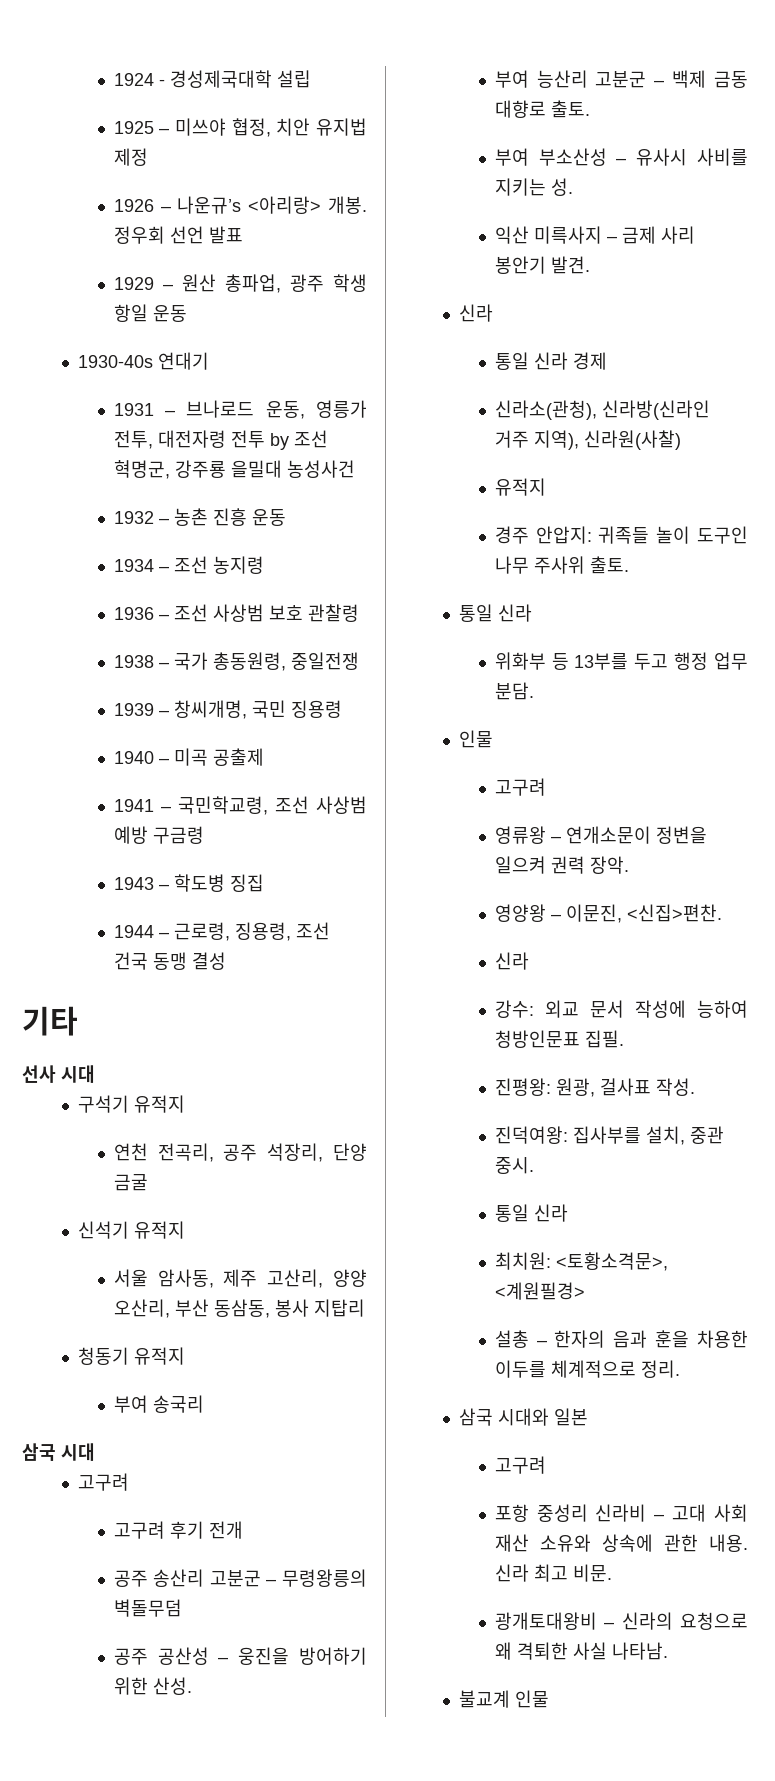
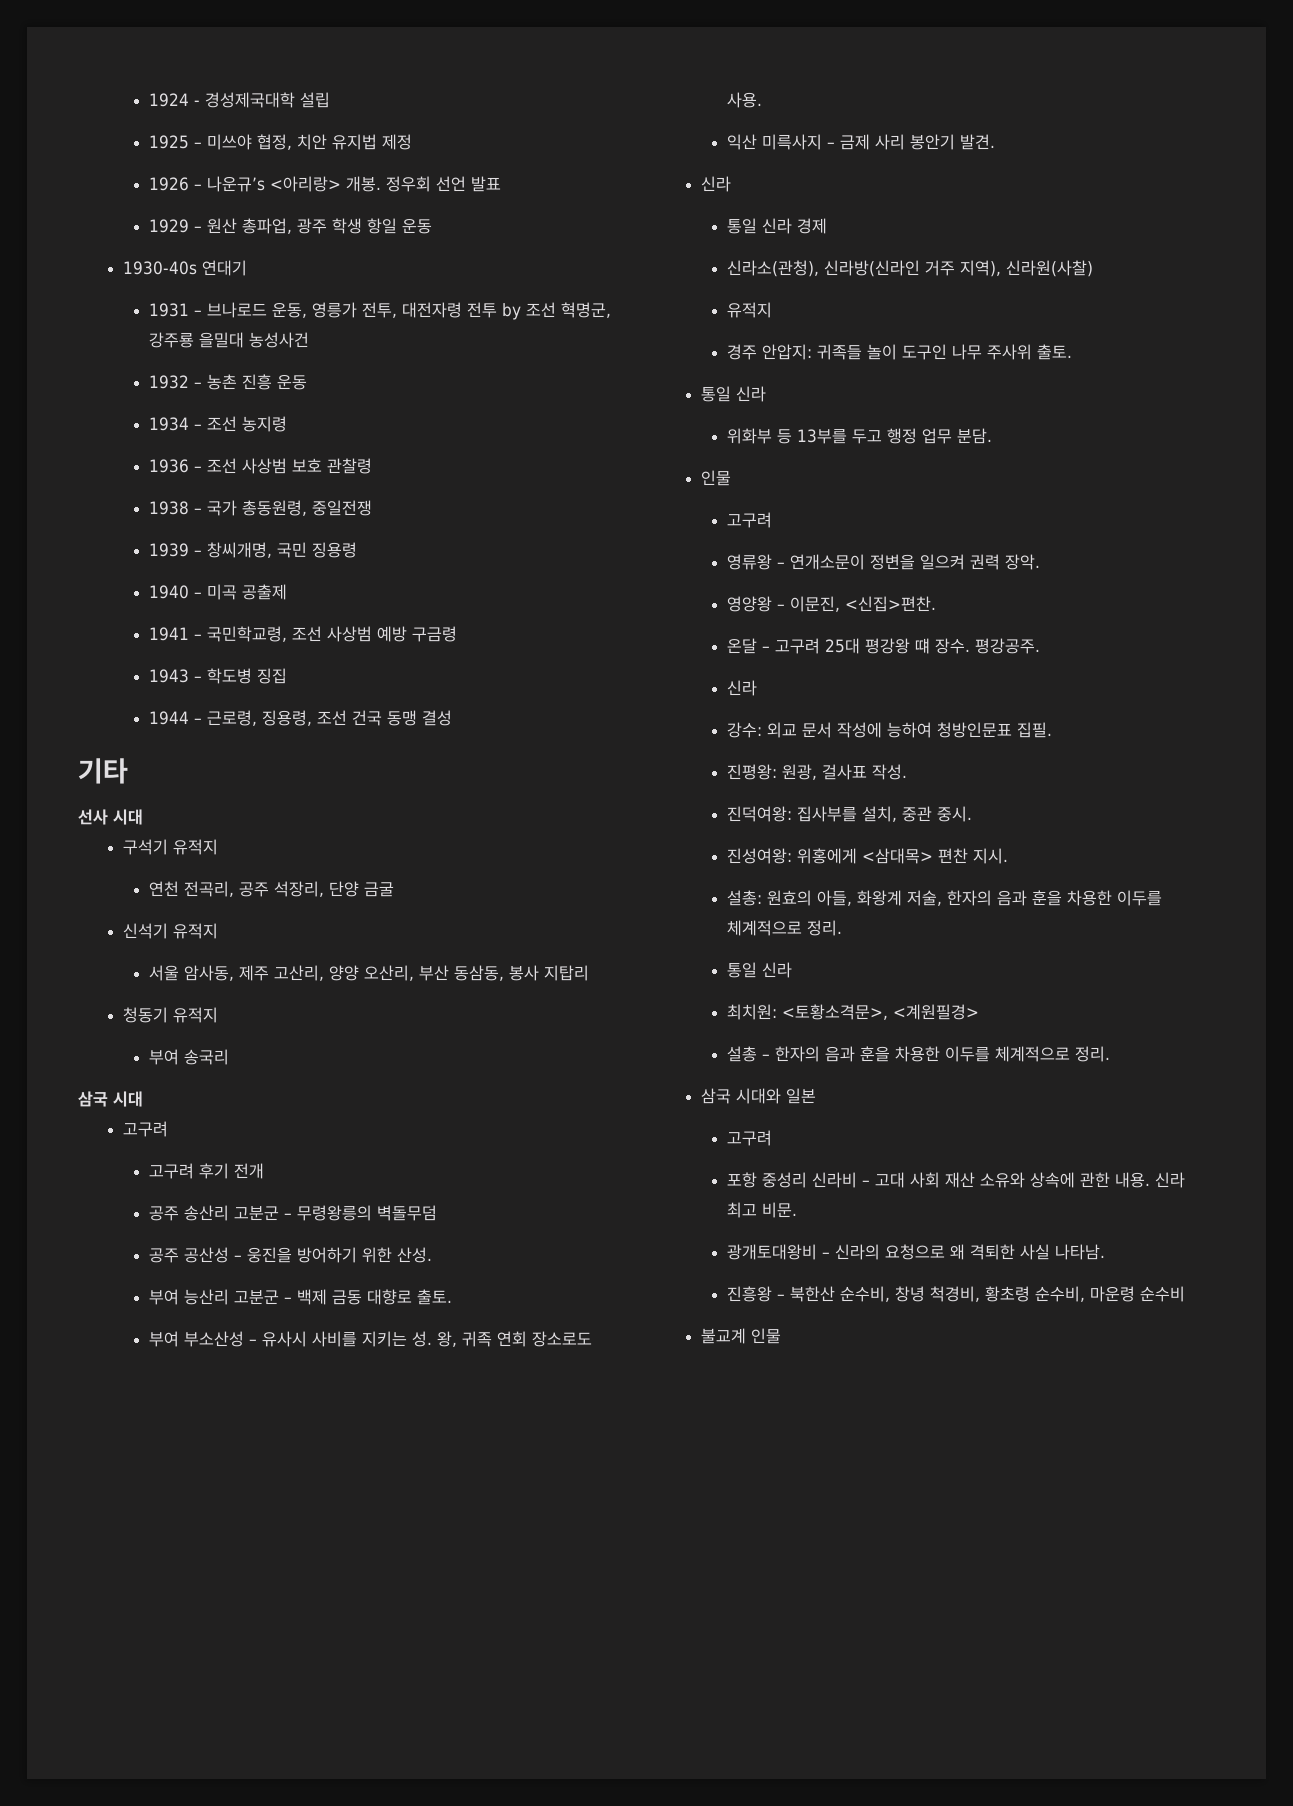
+ 왕, 귀족 연회 장소로도 사용.
+ 온달 – 고구려 25대 평강왕 떄 장수. 평강공주.
+ 진성여왕: 위홍에게 <삼대목> 편찬 지시.
+ 설총: 원효의 아들, 화왕계 저술, 한자의 음과 훈을 차용한 이두를 체계적으로 정리.
+ 진흥왕 – 북한산 순수비, 창녕 척경비, 황초령 순수비, 마운령 순수비

